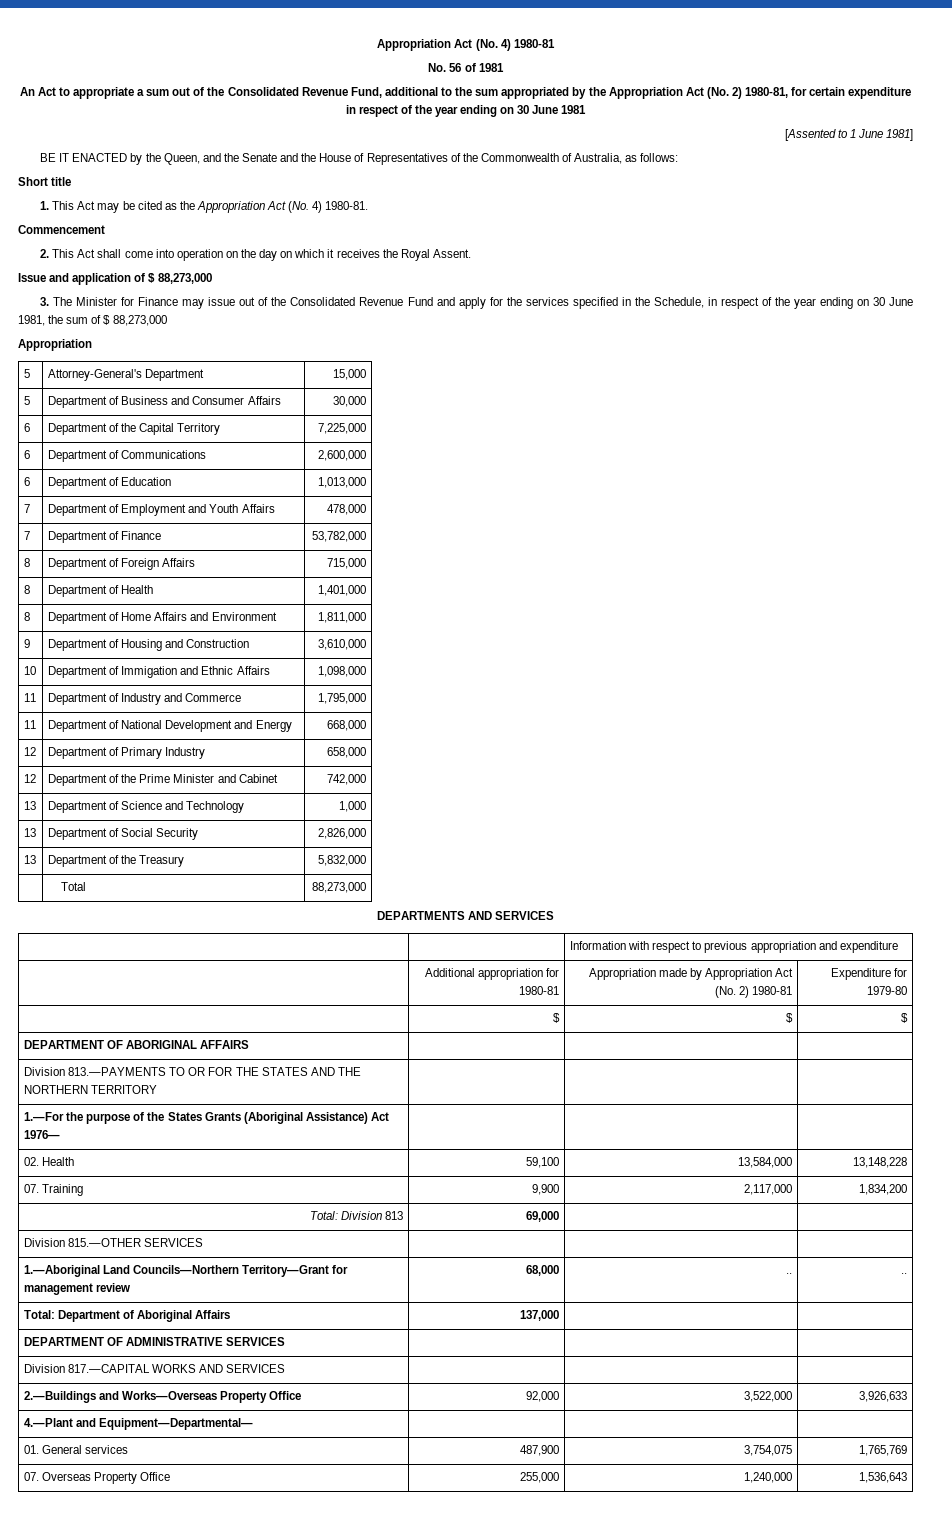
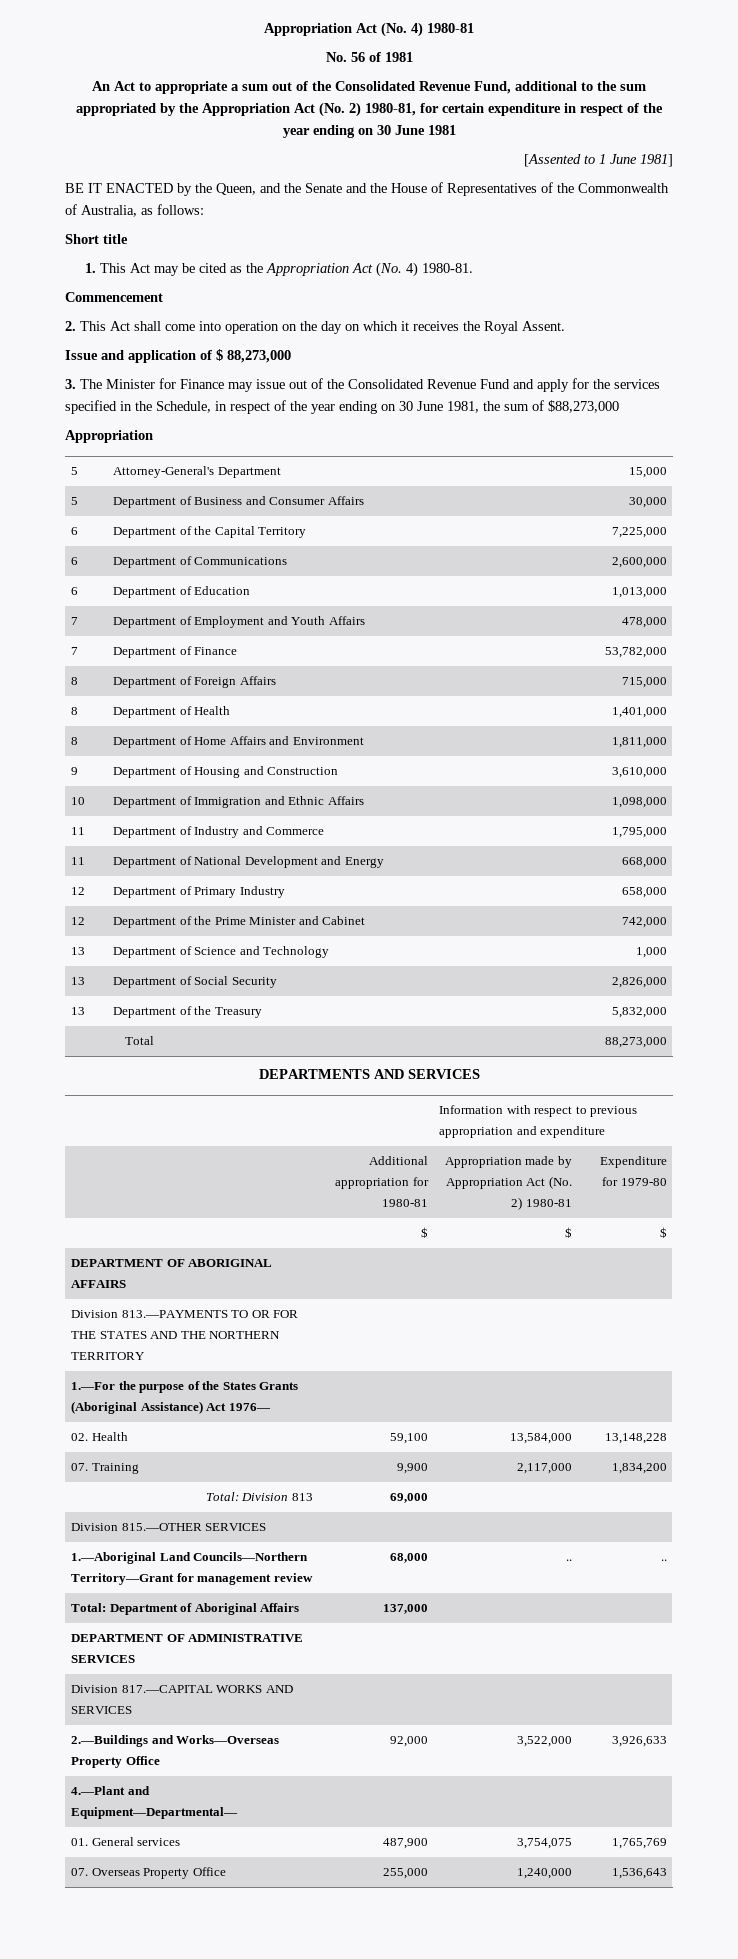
- 3. The Minister for Finance may issue out of the Consolidated Revenue Fund and apply for the services specified in the Schedule, in respect of the year ending on 30 June 1981, the sum of $ 88,273,000
+ 3. The Minister for Finance may issue out of the Consolidated Revenue Fund and apply for the services specified in the Schedule, in respect of the year ending on 30 June 1981, the sum of $88,273,000
- 10 | Department of Immigation and Ethnic Affairs | 1,098,000
+ 10 | Department of Immigration and Ethnic Affairs | 1,098,000

